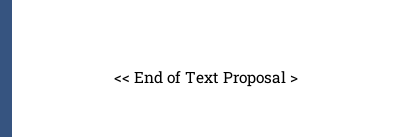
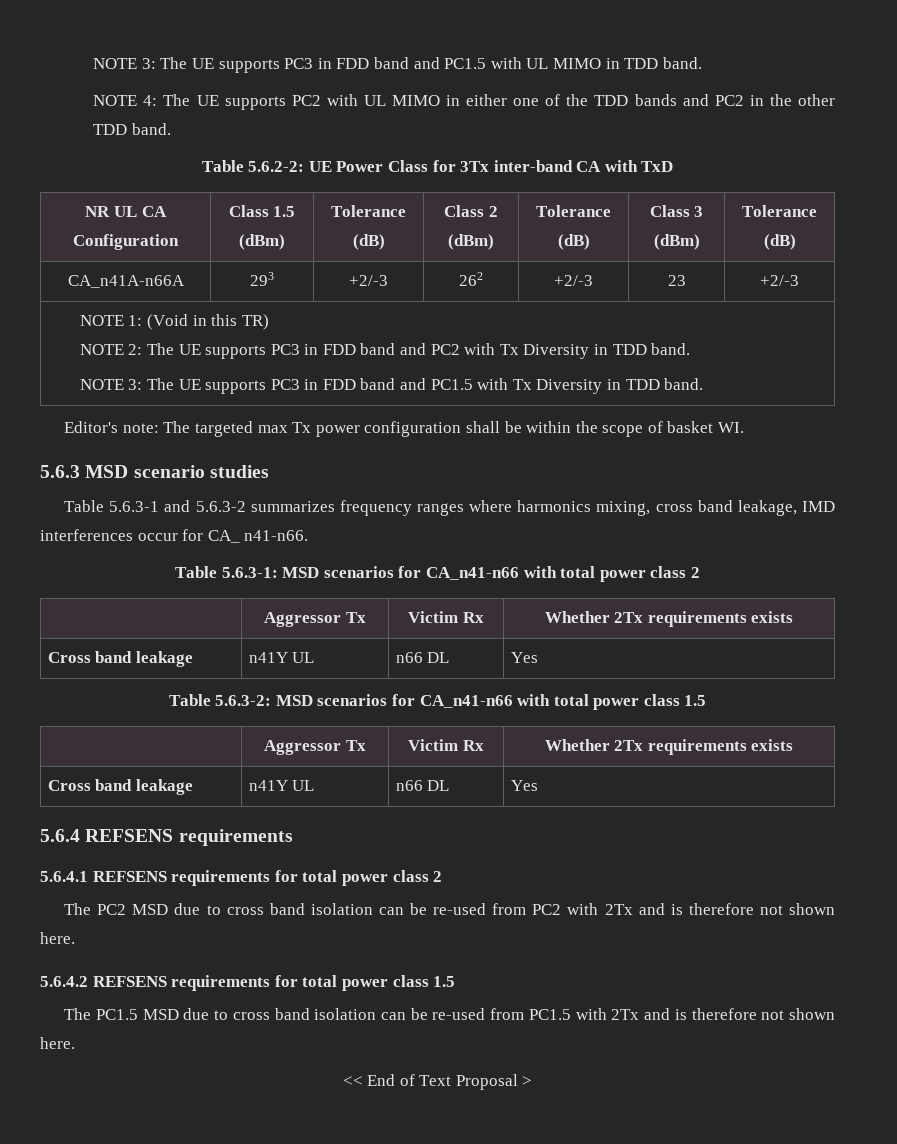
+ NOTE 3: The UE supports PC3 in FDD band and PC1.5 with UL MIMO in TDD band.
+ NOTE 4: The UE supports PC2 with UL MIMO in either one of the TDD bands and PC2 in the other TDD band.
+ Table 5.6.2-2: UE Power Class for 3Tx inter-band CA with TxD
+ NR UL CA Configuration | Class 1.5 (dBm) | Tolerance (dB) | Class 2 (dBm) | Tolerance (dB) | Class 3 (dBm) | Tolerance (dB)
+ CA_n41A-n66A | 293 | +2/-3 | 262 | +2/-3 | 23 | +2/-3
+ NOTE 1: (Void in this TR)
+ NOTE 2: The UE supports PC3 in FDD band and PC2 with Tx Diversity in TDD band.
+ NOTE 3: The UE supports PC3 in FDD band and PC1.5 with Tx Diversity in TDD band.
+ Editor's note: The targeted max Tx power configuration shall be within the scope of basket WI.
+ 5.6.3 MSD scenario studies
+ Table 5.6.3-1 and 5.6.3-2 summarizes frequency ranges where harmonics mixing, cross band leakage, IMD interferences occur for CA_ n41-n66.
+ Table 5.6.3-1: MSD scenarios for CA_n41-n66 with total power class 2
+ | Aggressor Tx | Victim Rx | Whether 2Tx requirements exists
+ Cross band leakage | n41Y UL | n66 DL | Yes
+ Table 5.6.3-2: MSD scenarios for CA_n41-n66 with total power class 1.5
+ | Aggressor Tx | Victim Rx | Whether 2Tx requirements exists
+ Cross band leakage | n41Y UL | n66 DL | Yes
+ 5.6.4 REFSENS requirements
+ 5.6.4.1 REFSENS requirements for total power class 2
+ The PC2 MSD due to cross band isolation can be re-used from PC2 with 2Tx and is therefore not shown here.
+ 5.6.4.2 REFSENS requirements for total power class 1.5
+ The PC1.5 MSD due to cross band isolation can be re-used from PC1.5 with 2Tx and is therefore not shown here.

